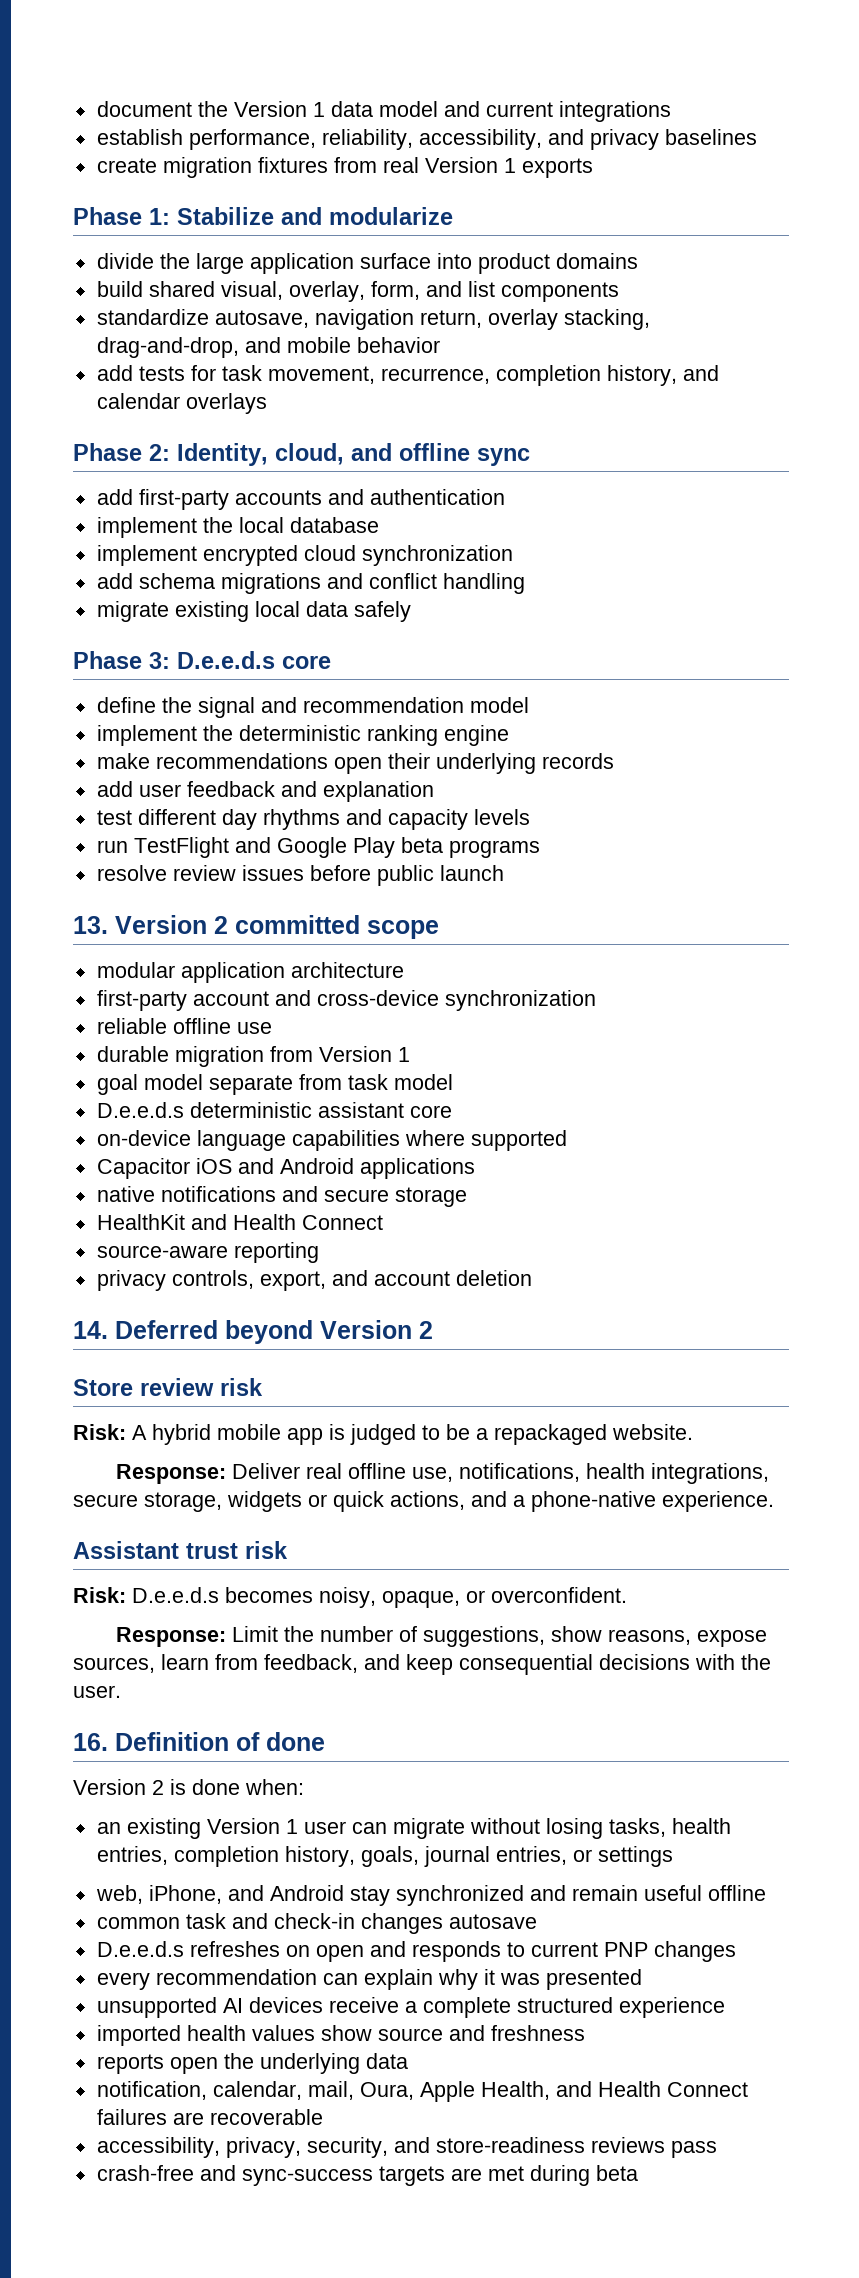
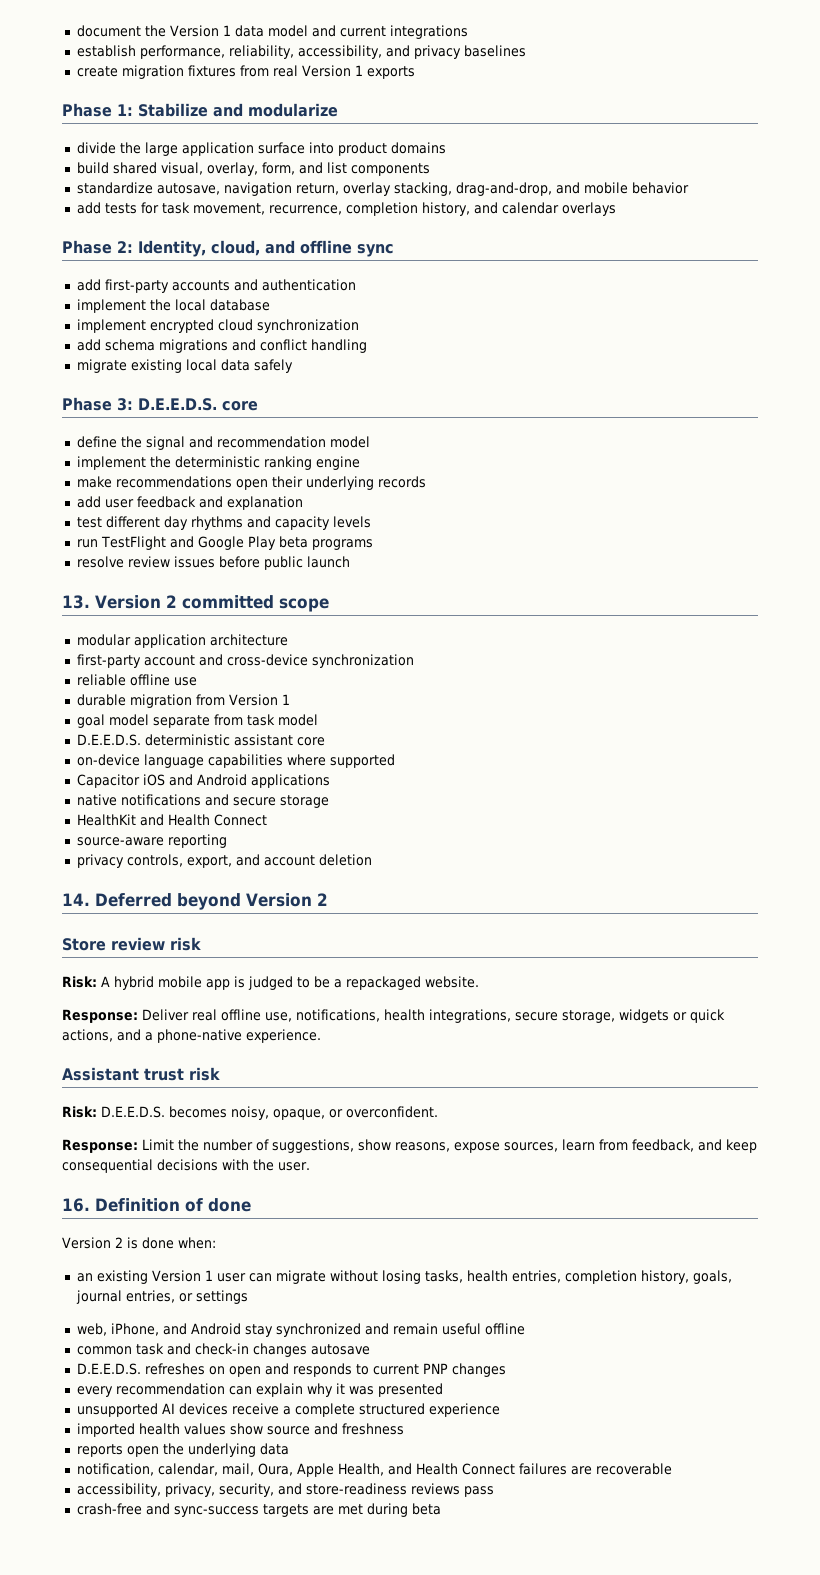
- Phase 3: D.e.e.d.s core
+ Phase 3: D.E.E.D.S. core
- D.e.e.d.s deterministic assistant core
+ D.E.E.D.S. deterministic assistant core
- Risk: D.e.e.d.s becomes noisy, opaque, or overconfident.
+ Risk: D.E.E.D.S. becomes noisy, opaque, or overconfident.
- D.e.e.d.s refreshes on open and responds to current PNP changes
+ D.E.E.D.S. refreshes on open and responds to current PNP changes

